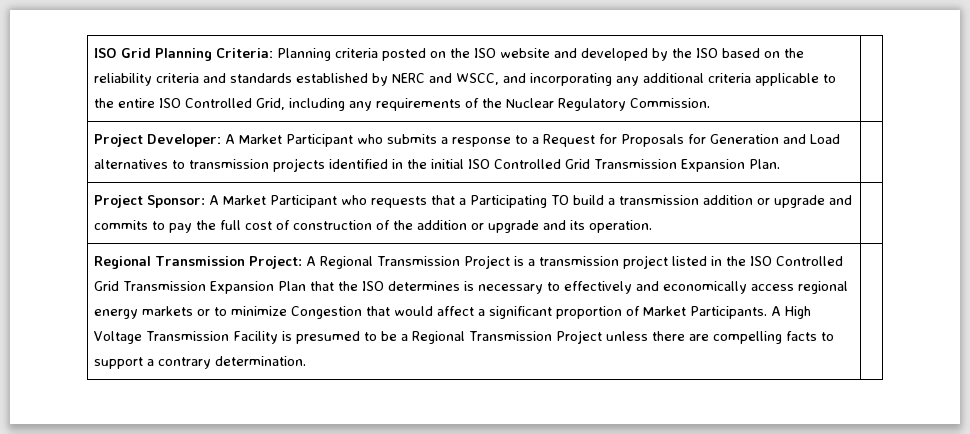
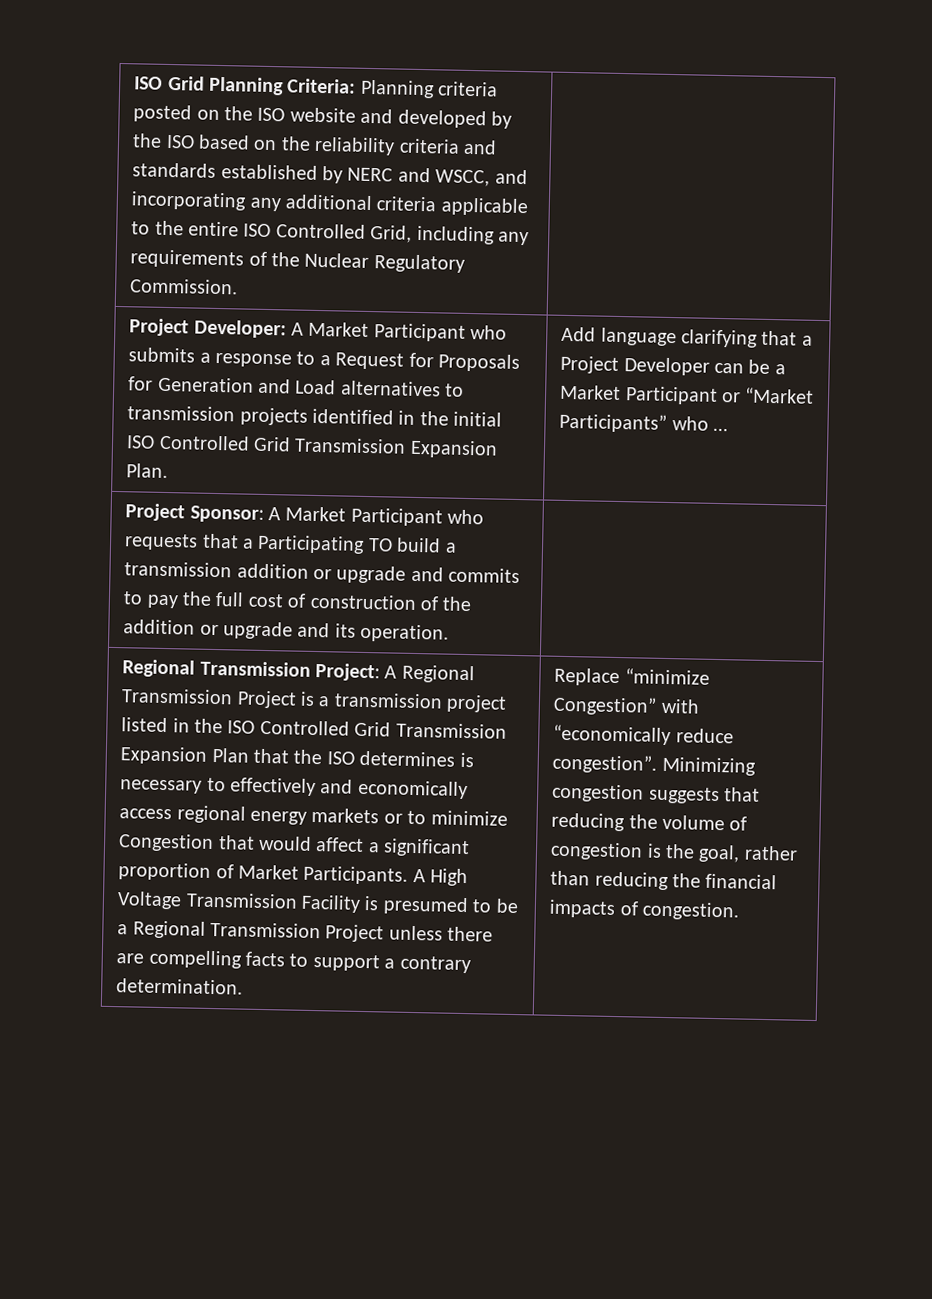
+ Add language clarifying that a Project Developer can be a Market Participant or “Market Participants” who …
+ Replace “minimize Congestion” with “economically reduce congestion”. Minimizing congestion suggests that reducing the volume of congestion is the goal, rather than reducing the financial impacts of congestion.

